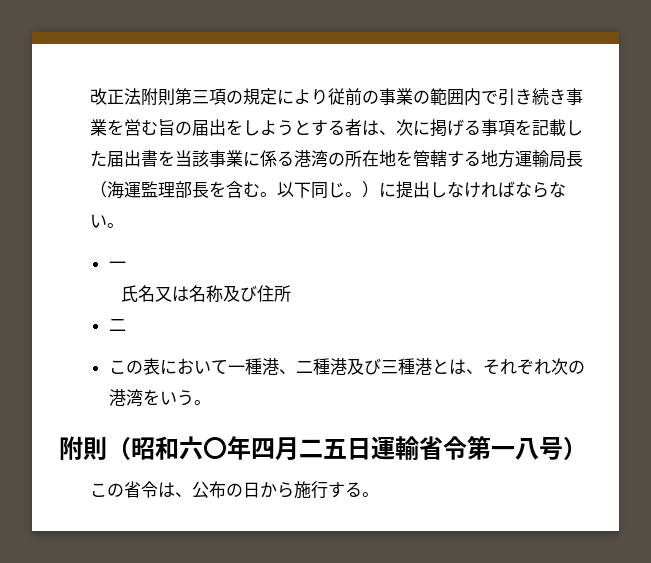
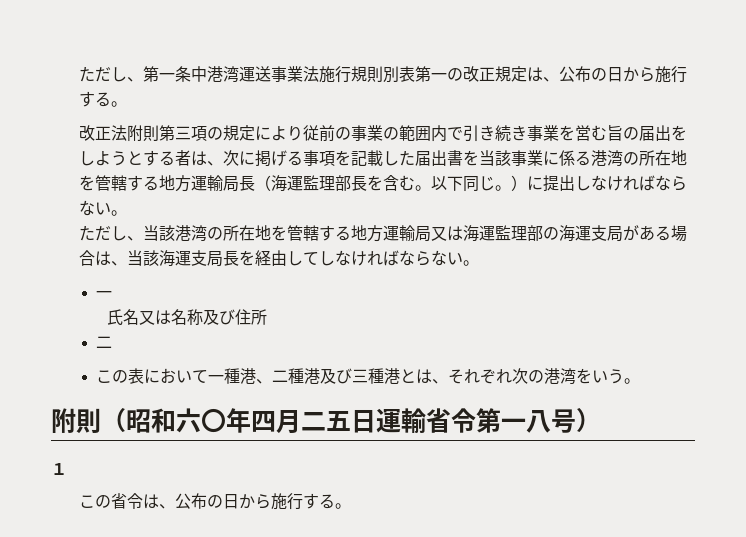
+ ただし、第一条中港湾運送事業法施行規則別表第一の改正規定は、公布の日から施行する。
+ ただし、当該港湾の所在地を管轄する地方運輸局又は海運監理部の海運支局がある場合は、当該海運支局長を経由してしなければならない。
+ １

